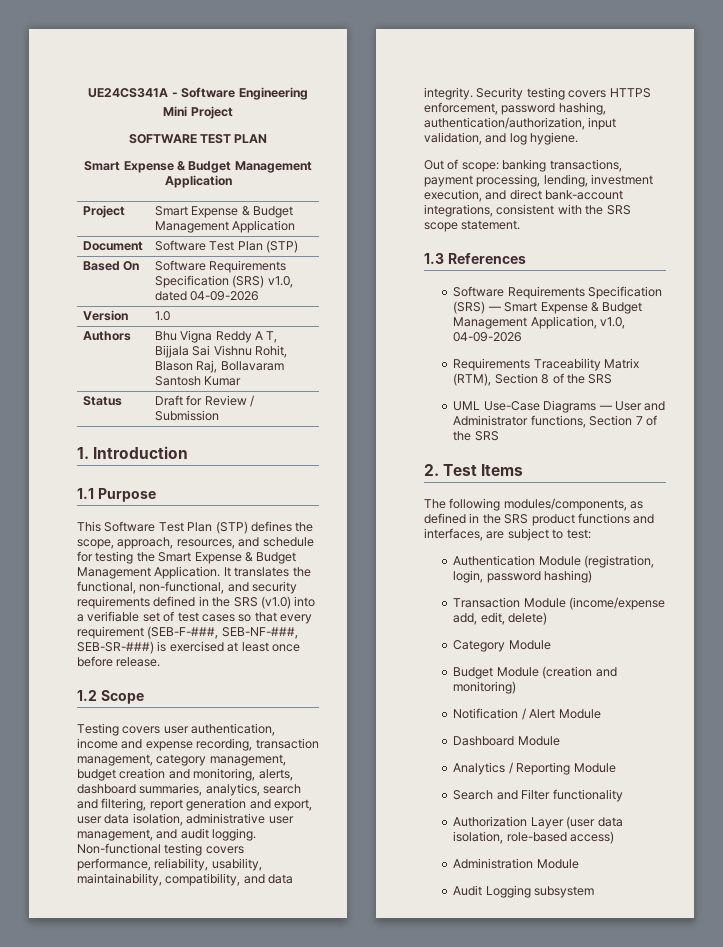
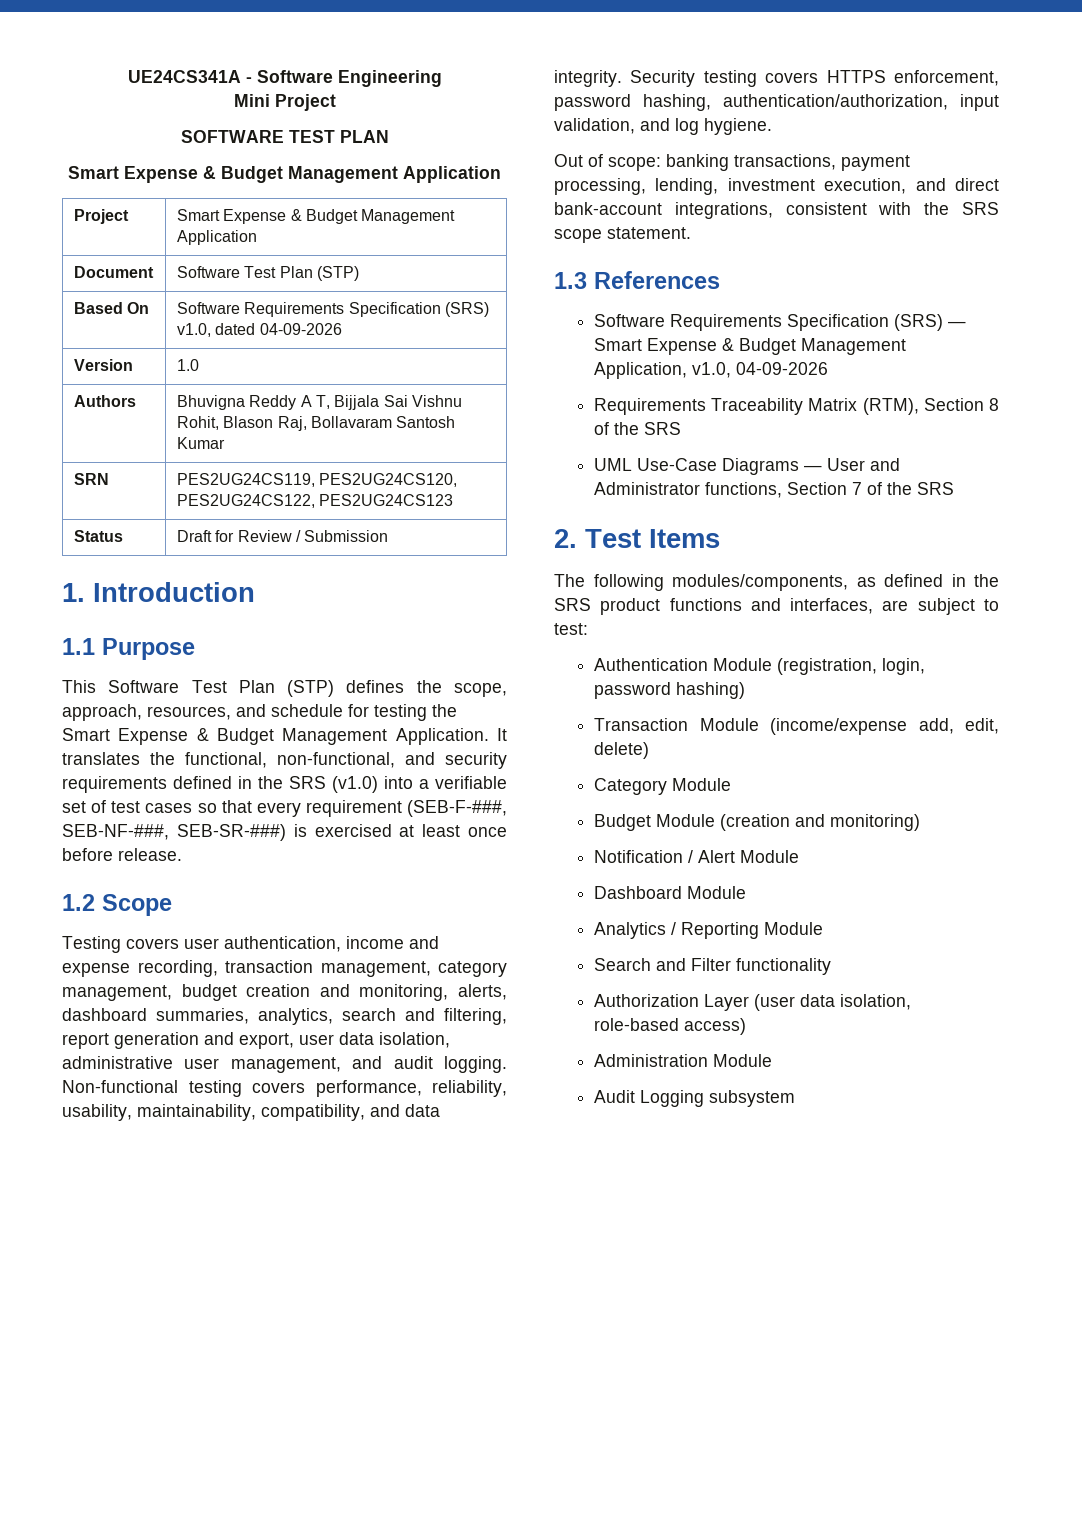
- Authors | Bhu Vigna Reddy A T, Bijjala Sai Vishnu Rohit, Blason Raj, Bollavaram Santosh Kumar
+ Authors | Bhuvigna Reddy A T, Bijjala Sai Vishnu Rohit, Blason Raj, Bollavaram Santosh Kumar
+ SRN | PES2UG24CS119, PES2UG24CS120, PES2UG24CS122, PES2UG24CS123

